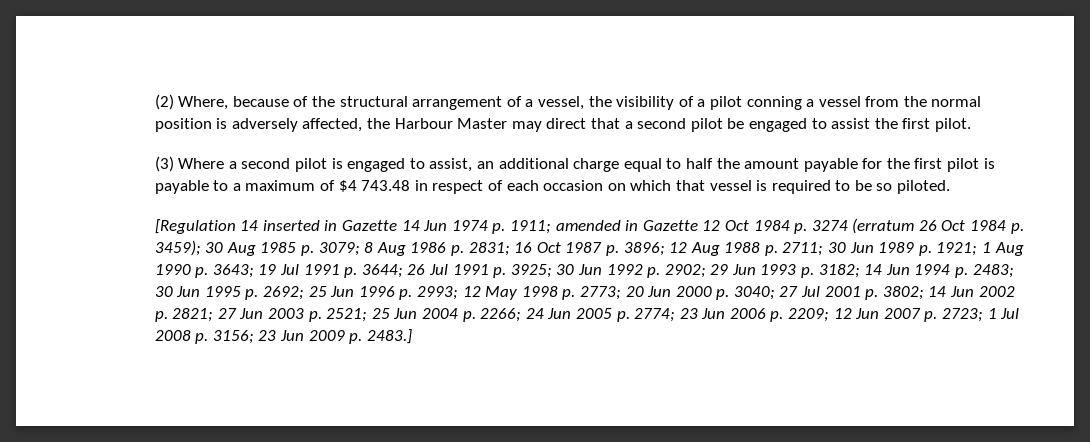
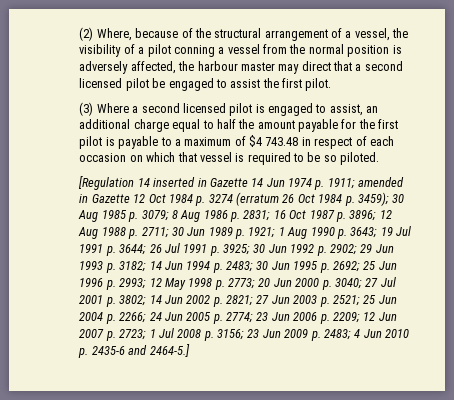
- (2) Where, because of the structural arrangement of a vessel, the visibility of a pilot conning a vessel from the normal position is adversely affected, the Harbour Master may direct that a second pilot be engaged to assist the first pilot.
+ (2) Where, because of the structural arrangement of a vessel, the visibility of a pilot conning a vessel from the normal position is adversely affected, the harbour master may direct that a second licensed pilot be engaged to assist the first pilot.
- (3) Where a second pilot is engaged to assist, an additional charge equal to half the amount payable for the first pilot is payable to a maximum of $4 743.48 in respect of each occasion on which that vessel is required to be so piloted.
+ (3) Where a second licensed pilot is engaged to assist, an additional charge equal to half the amount payable for the first pilot is payable to a maximum of $4 743.48 in respect of each occasion on which that vessel is required to be so piloted.
- 23 Jun 2009 p. 2483.]
+ 23 Jun 2009 p. 2483; 4 Jun 2010 p. 2435-6 and 2464-5.]

